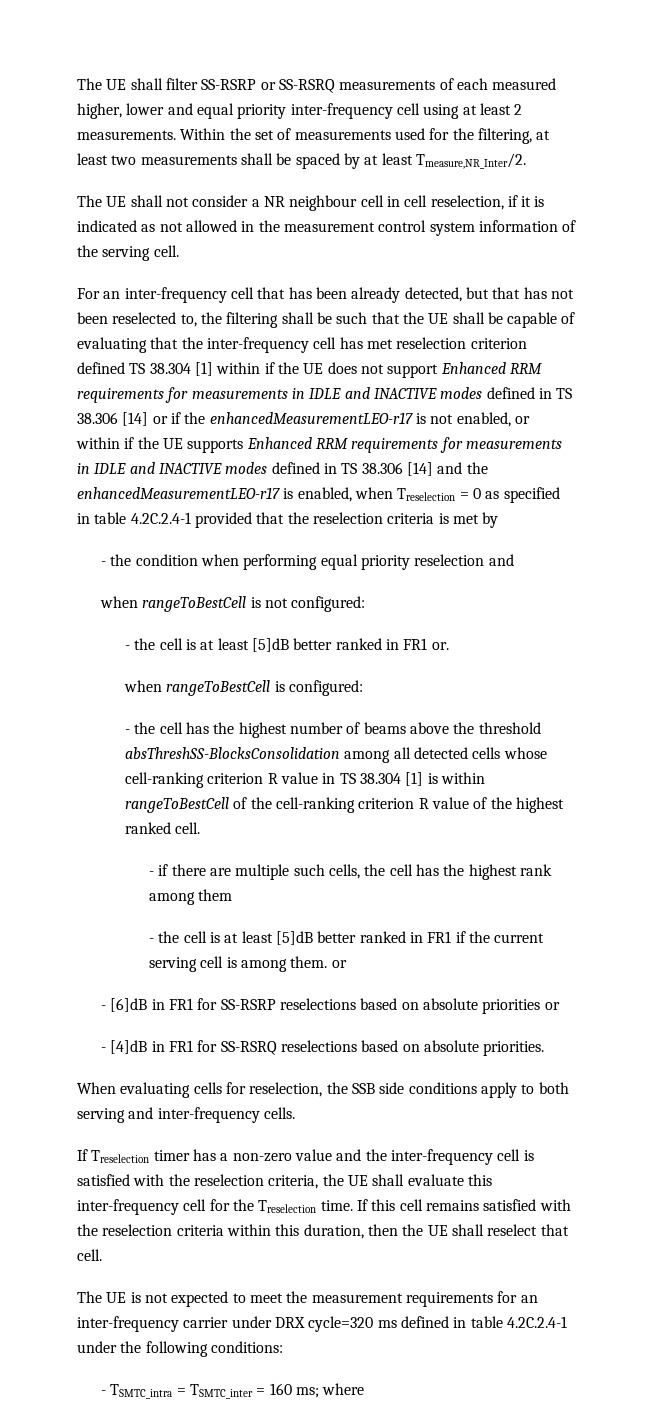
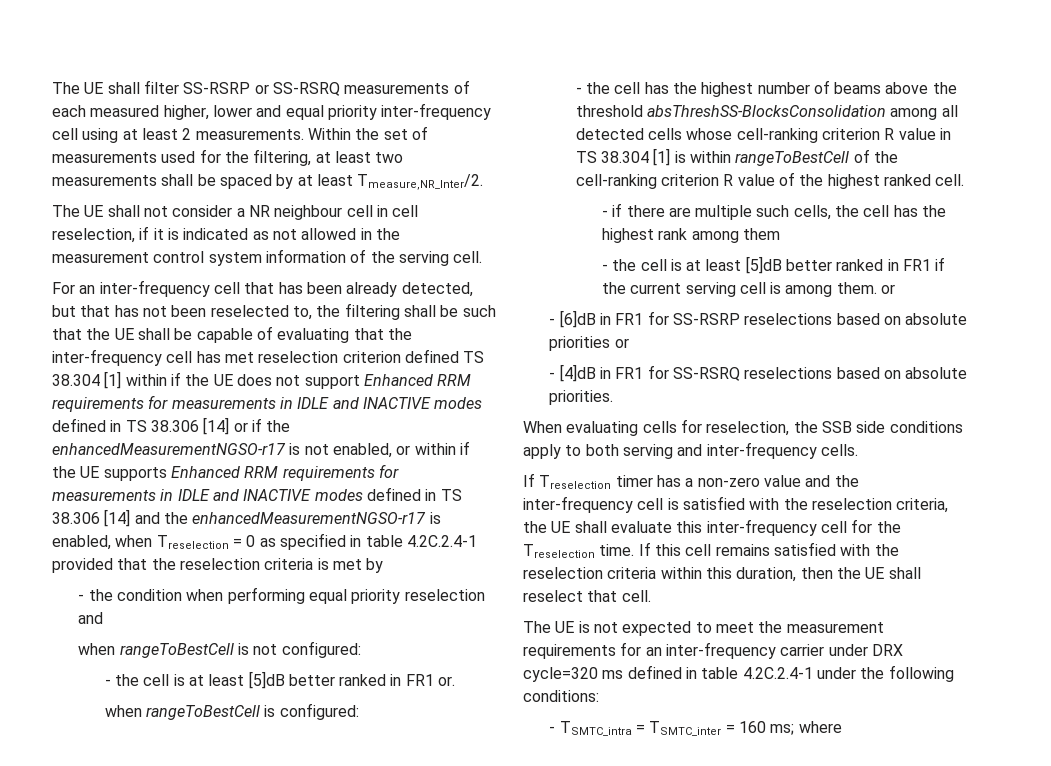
- For an inter-frequency cell that has been already detected, but that has not been reselected to, the filtering shall be such that the UE shall be capable of evaluating that the inter-frequency cell has met reselection criterion defined TS 38.304 [1] within if the UE does not support Enhanced RRM requirements for measurements in IDLE and INACTIVE modes defined in TS 38.306 [14] or if the enhancedMeasurementLEO-r17 is not enabled, or within if the UE supports Enhanced RRM requirements for measurements in IDLE and INACTIVE modes defined in TS 38.306 [14] and the enhancedMeasurementLEO-r17 is enabled, when Treselection = 0 as specified in table 4.2C.2.4-1 provided that the reselection criteria is met by
+ For an inter-frequency cell that has been already detected, but that has not been reselected to, the filtering shall be such that the UE shall be capable of evaluating that the inter-frequency cell has met reselection criterion defined TS 38.304 [1] within if the UE does not support Enhanced RRM requirements for measurements in IDLE and INACTIVE modes defined in TS 38.306 [14] or if the enhancedMeasurementNGSO-r17 is not enabled, or within if the UE supports Enhanced RRM requirements for measurements in IDLE and INACTIVE modes defined in TS 38.306 [14] and the enhancedMeasurementNGSO-r17 is enabled, when Treselection = 0 as specified in table 4.2C.2.4-1 provided that the reselection criteria is met by

